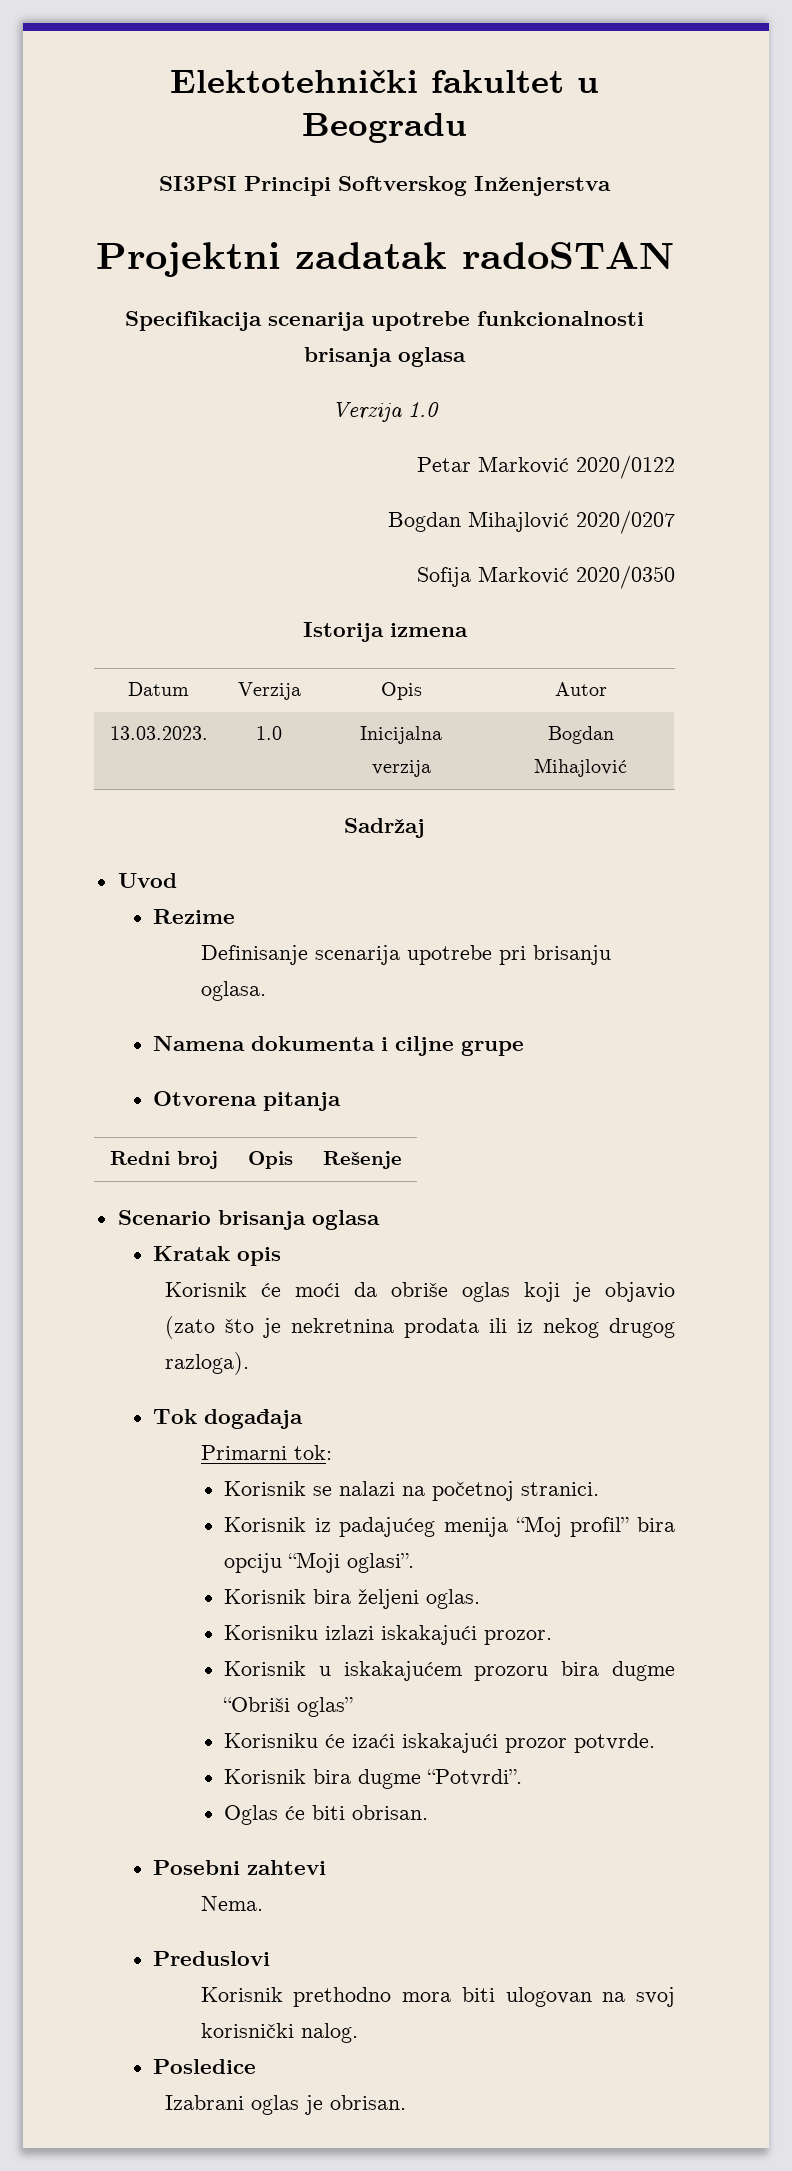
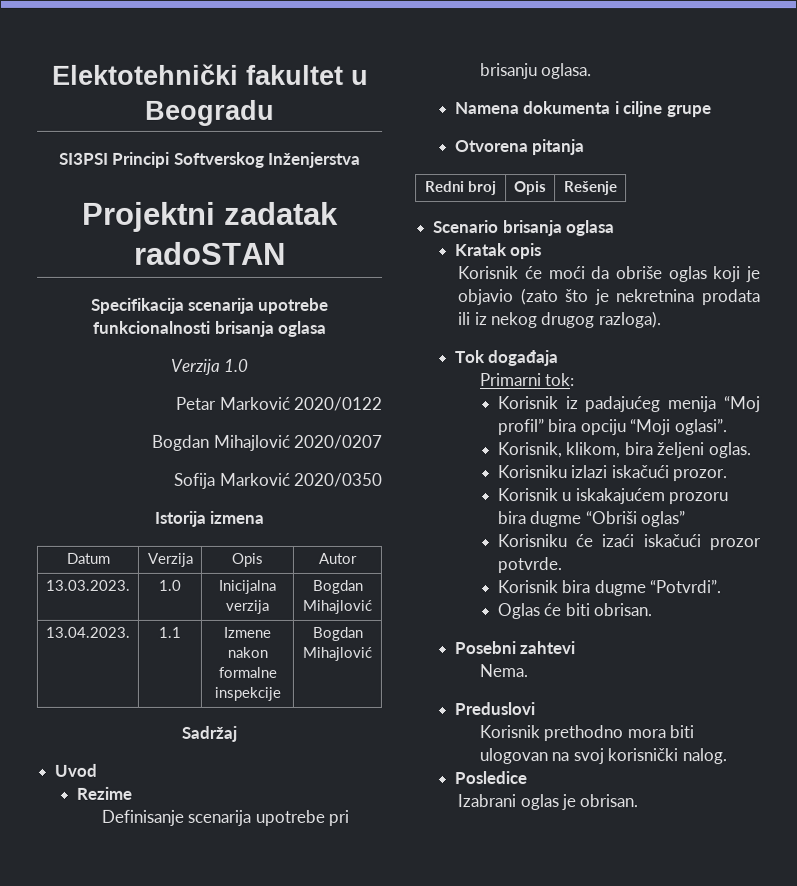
+ 13.04.2023. | 1.1 | Izmene nakon formalne inspekcije | Bogdan Mihajlović
- Korisnik se nalazi na početnoj stranici.
- Korisnik bira željeni oglas.
+ Korisnik, klikom, bira željeni oglas.
- Korisniku izlazi iskakajući prozor.
+ Korisniku izlazi iskačući prozor.
- Korisniku će izaći iskakajući prozor potvrde.
+ Korisniku će izaći iskačući prozor potvrde.

